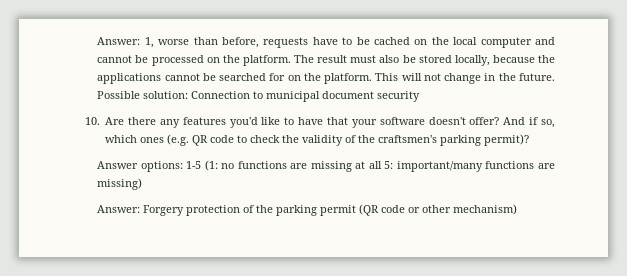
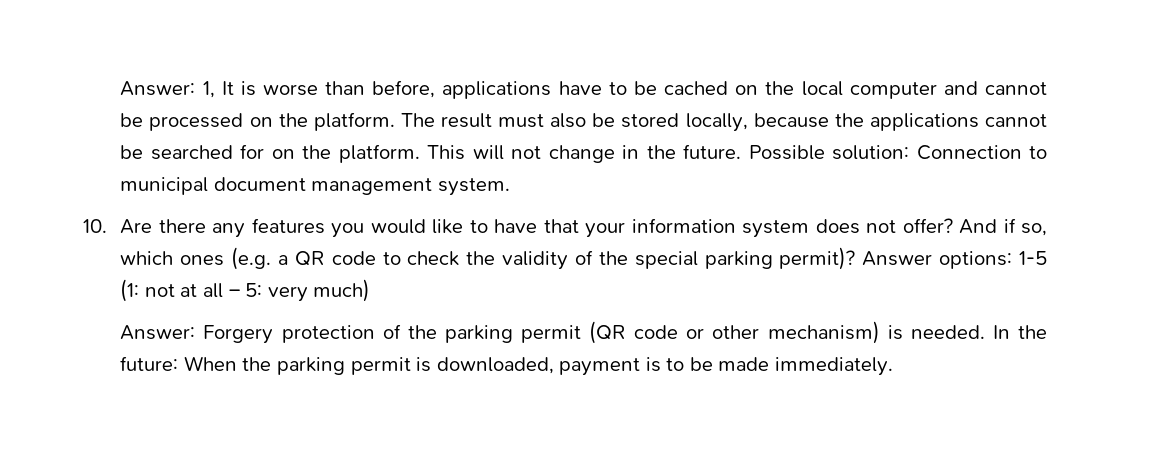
- Answer: 1, worse than before, requests have to be cached on the local computer and cannot be processed on the platform.
+ Answer: 1, It is worse than before, applications have to be cached on the local computer and cannot be processed on the platform.
- Possible solution: Connection to municipal document security
+ Possible solution: Connection to municipal document management system.
- 10. Are there any features you'd like to have that your software doesn't offer?
+ 10. Are there any features you would like to have that your information system does not offer?
- And if so, which ones (e.g. QR code to check the validity of the craftsmen's parking permit)?
- Answer options: 1-5 (1: no functions are missing at all 5: important/many functions are missing)
+ And if so, which ones (e.g. a QR code to check the validity of the special parking permit)? Answer options: 1-5 (1: not at all – 5: very much)
- Answer: Forgery protection of the parking permit (QR code or other mechanism)
+ Answer: Forgery protection of the parking permit (QR code or other mechanism) is needed. In the future: When the parking permit is downloaded, payment is to be made immediately.

